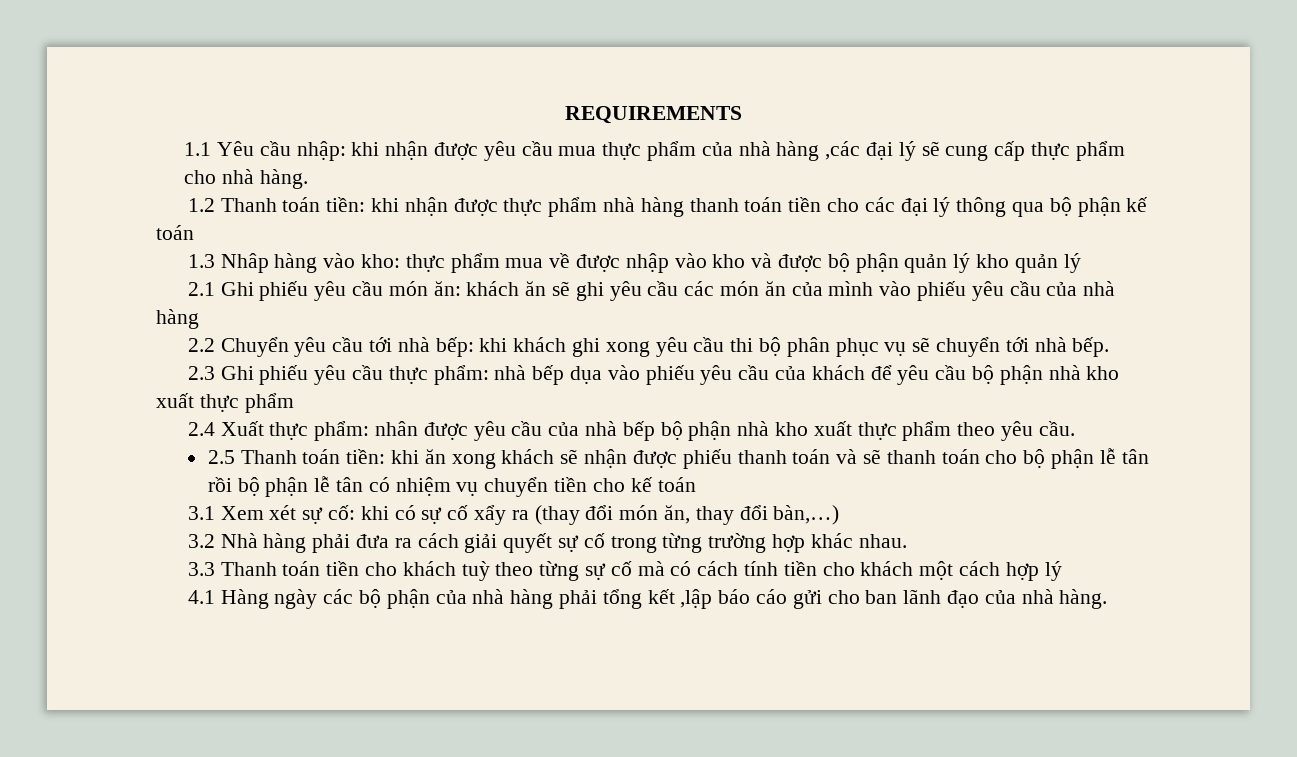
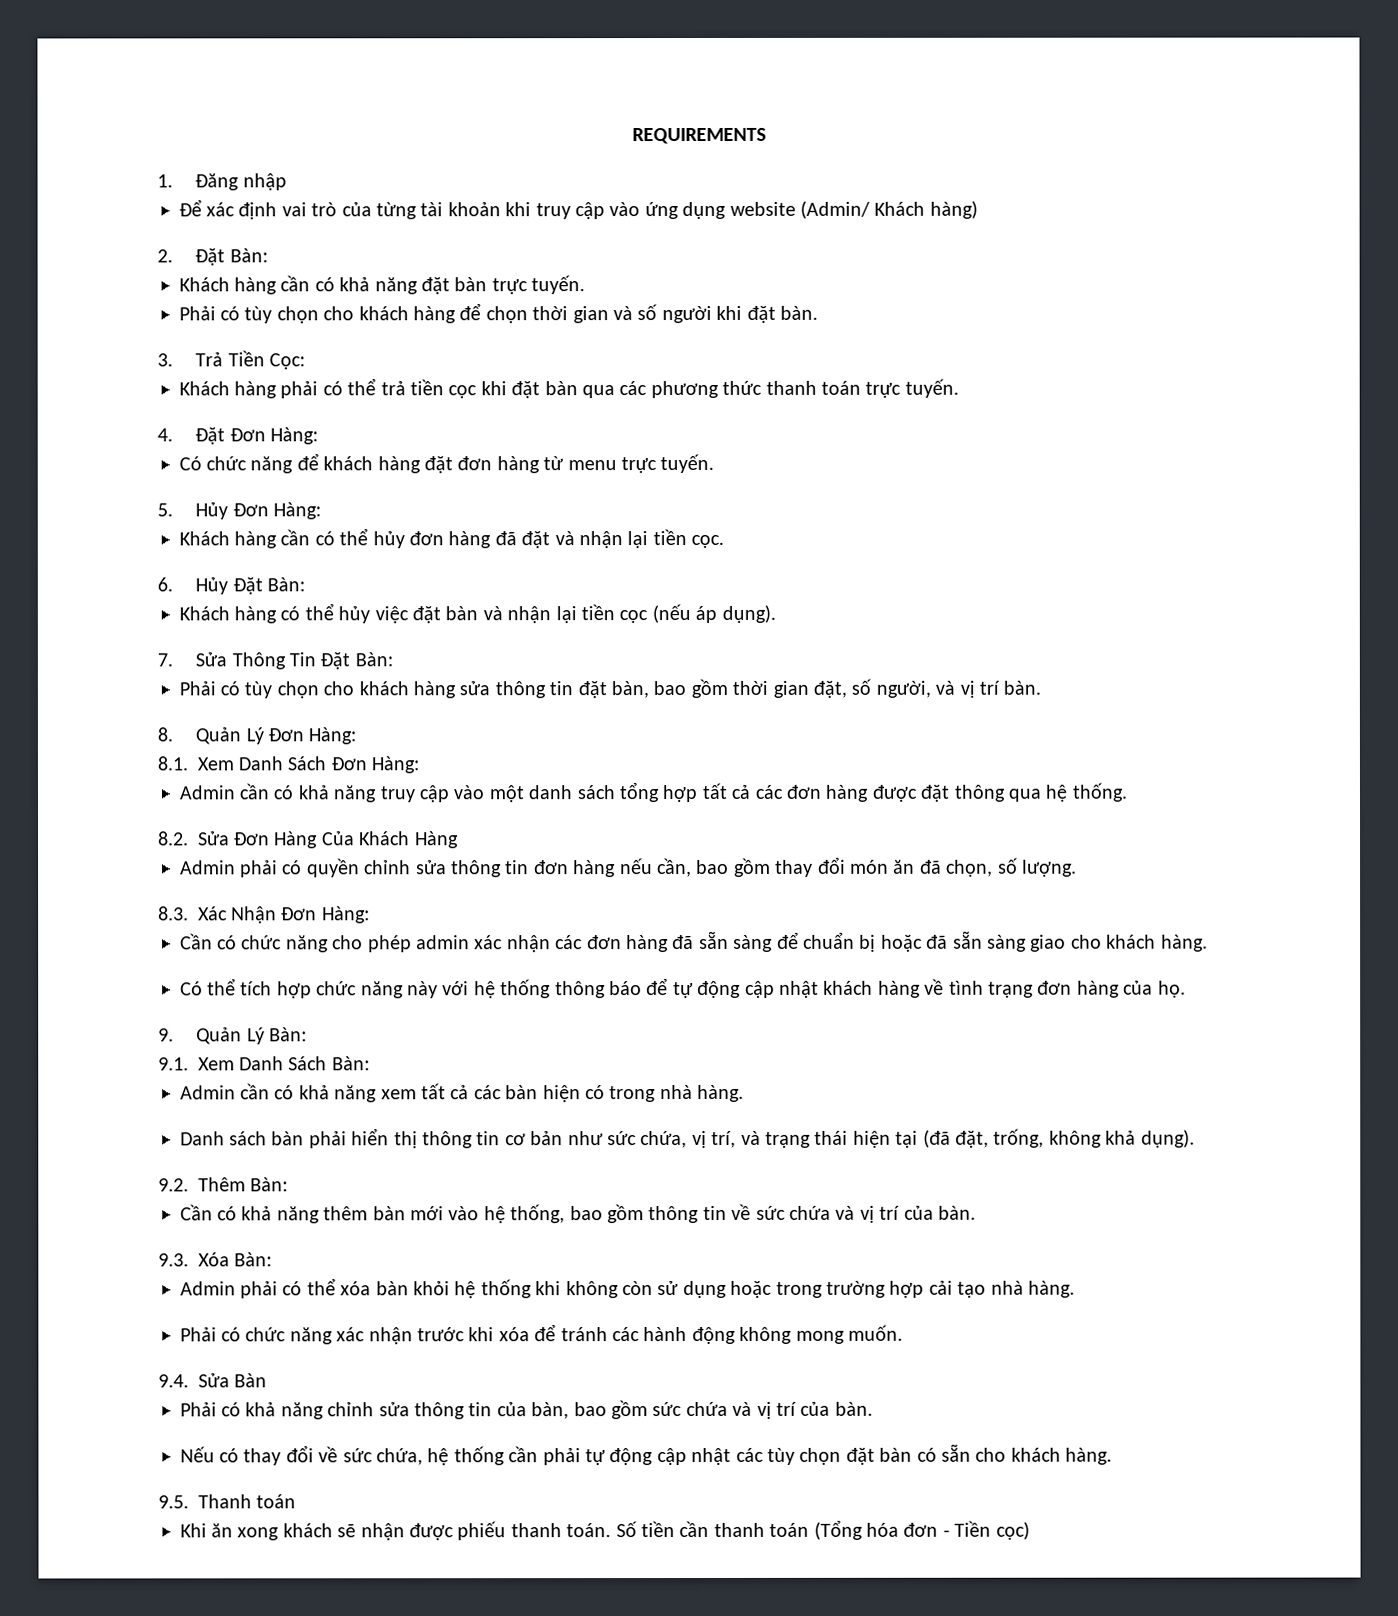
- 1.1 Yêu cầu nhập: khi nhận được yêu cầu mua thực phẩm của nhà hàng ,các đại lý sẽ cung cấp thực phẩm cho nhà hàng.
- 1.2 Thanh toán tiền: khi nhận được thực phẩm nhà hàng thanh toán tiền cho các đại lý thông qua bộ phận kế toán
- 1.3 Nhâp hàng vào kho: thực phẩm mua về được nhập vào kho và được bộ phận quản lý kho quản lý
- 2.1 Ghi phiếu yêu cầu món ăn: khách ăn sẽ ghi yêu cầu các món ăn của mình vào phiếu yêu cầu của nhà hàng
- 2.2 Chuyển yêu cầu tới nhà bếp: khi khách ghi xong yêu cầu thi bộ phân phục vụ sẽ chuyển tới nhà bếp.
- 2.3 Ghi phiếu yêu cầu thực phẩm: nhà bếp dụa vào phiếu yêu cầu của khách để yêu cầu bộ phận nhà kho xuất thực phẩm
- 2.4 Xuất thực phẩm: nhân được yêu cầu của nhà bếp bộ phận nhà kho xuất thực phẩm theo yêu cầu.
- 2.5 Thanh toán tiền: khi ăn xong khách sẽ nhận được phiếu thanh toán và sẽ thanh toán cho bộ phận lễ tân rồi bộ phận lễ tân có nhiệm vụ chuyển tiền cho kế toán
- 3.1 Xem xét sự cố: khi có sự cố xẩy ra (thay đổi món ăn, thay đổi bàn,…)
- 3.2 Nhà hàng phải đưa ra cách giải quyết sự cố trong từng trường hợp khác nhau.
- 3.3 Thanh toán tiền cho khách tuỳ theo từng sự cố mà có cách tính tiền cho khách một cách hợp lý
- 4.1 Hàng ngày các bộ phận của nhà hàng phải tổng kết ,lập báo cáo gửi cho ban lãnh đạo của nhà hàng.
+ 1. Đăng nhập
+ Để xác định vai trò của từng tài khoản khi truy cập vào ứng dụng website (Admin/ Khách hàng)
+ 2. Đặt Bàn:
+ Khách hàng cần có khả năng đặt bàn trực tuyến.
+ Phải có tùy chọn cho khách hàng để chọn thời gian và số người khi đặt bàn.
+ 3. Trả Tiền Cọc:
+ Khách hàng phải có thể trả tiền cọc khi đặt bàn qua các phương thức thanh toán trực tuyến.
+ 4. Đặt Đơn Hàng:
+ Có chức năng để khách hàng đặt đơn hàng từ menu trực tuyến.
+ 5. Hủy Đơn Hàng:
+ Khách hàng cần có thể hủy đơn hàng đã đặt và nhận lại tiền cọc.
+ 6. Hủy Đặt Bàn:
+ Khách hàng có thể hủy việc đặt bàn và nhận lại tiền cọc (nếu áp dụng).
+ 7. Sửa Thông Tin Đặt Bàn:
+ Phải có tùy chọn cho khách hàng sửa thông tin đặt bàn, bao gồm thời gian đặt, số người, và vị trí bàn.
+ 8. Quản Lý Đơn Hàng:
+ 8.1. Xem Danh Sách Đơn Hàng:
+ Admin cần có khả năng truy cập vào một danh sách tổng hợp tất cả các đơn hàng được đặt thông qua hệ thống.
+ 8.2. Sửa Đơn Hàng Của Khách Hàng
+ Admin phải có quyền chỉnh sửa thông tin đơn hàng nếu cần, bao gồm thay đổi món ăn đã chọn, số lượng.
+ 8.3. Xác Nhận Đơn Hàng:
+ Cần có chức năng cho phép admin xác nhận các đơn hàng đã sẵn sàng để chuẩn bị hoặc đã sẵn sàng giao cho khách hàng.
+ Có thể tích hợp chức năng này với hệ thống thông báo để tự động cập nhật khách hàng về tình trạng đơn hàng của họ.
+ 9. Quản Lý Bàn:
+ 9.1. Xem Danh Sách Bàn:
+ Admin cần có khả năng xem tất cả các bàn hiện có trong nhà hàng.
+ Danh sách bàn phải hiển thị thông tin cơ bản như sức chứa, vị trí, và trạng thái hiện tại (đã đặt, trống, không khả dụng).
+ 9.2. Thêm Bàn:
+ Cần có khả năng thêm bàn mới vào hệ thống, bao gồm thông tin về sức chứa và vị trí của bàn.
+ 9.3. Xóa Bàn:
+ Admin phải có thể xóa bàn khỏi hệ thống khi không còn sử dụng hoặc trong trường hợp cải tạo nhà hàng.
+ Phải có chức năng xác nhận trước khi xóa để tránh các hành động không mong muốn.
+ 9.4. Sửa Bàn
+ Phải có khả năng chỉnh sửa thông tin của bàn, bao gồm sức chứa và vị trí của bàn.
+ Nếu có thay đổi về sức chứa, hệ thống cần phải tự động cập nhật các tùy chọn đặt bàn có sẵn cho khách hàng.
+ 9.5. Thanh toán
+ Khi ăn xong khách sẽ nhận được phiếu thanh toán. Số tiền cần thanh toán (Tổng hóa đơn - Tiền cọc)

